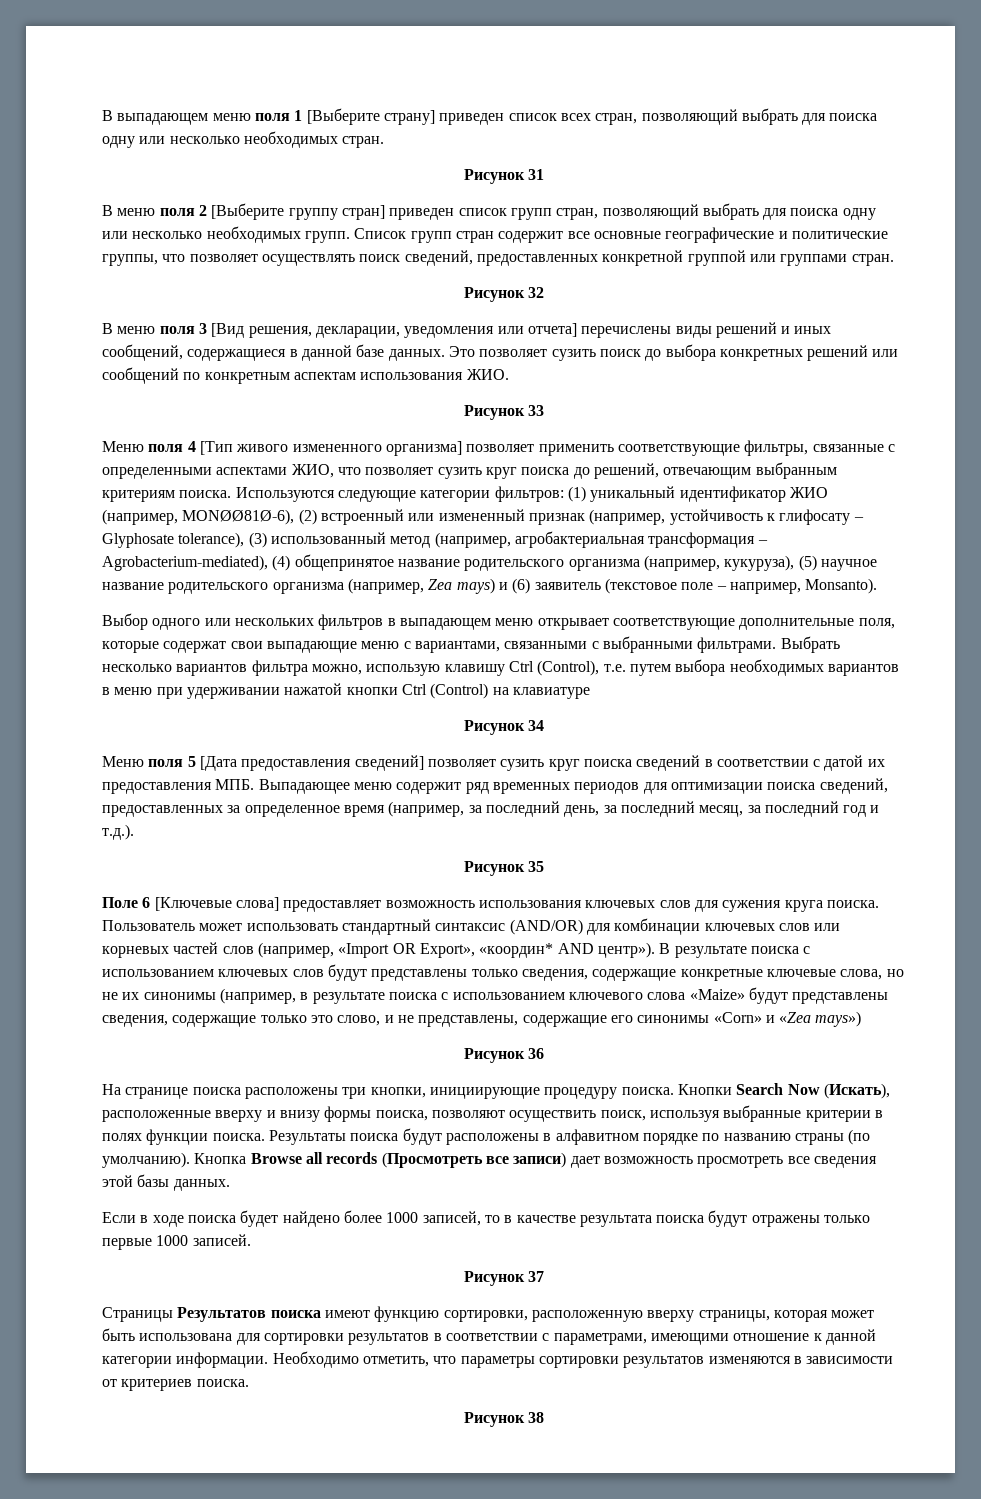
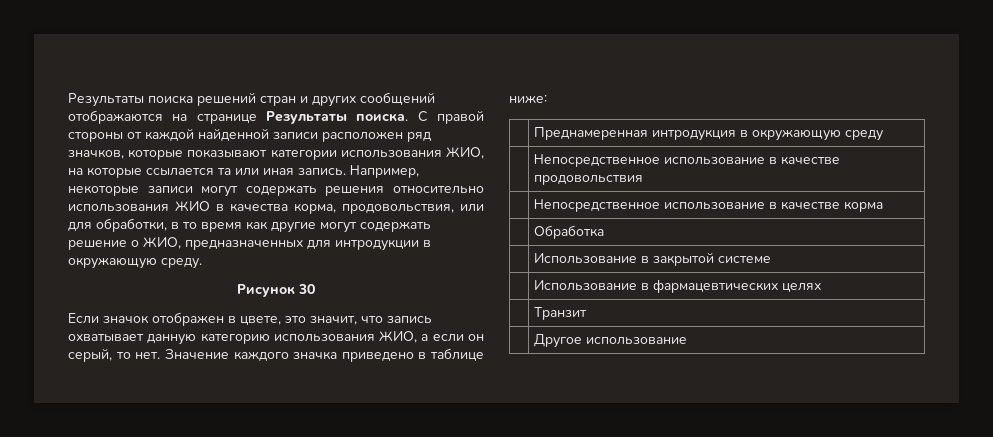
- В выпадающем меню поля 1 [Выберите страну] приведен список всех стран, позволяющий выбрать для поиска одну или несколько необходимых стран.
- Рисунок 31
- В меню поля 2 [Выберите группу стран] приведен список групп стран, позволяющий выбрать для поиска одну или несколько необходимых групп. Список групп стран содержит все основные географические и политические группы, что позволяет осуществлять поиск сведений, предоставленных конкретной группой или группами стран.
- Рисунок 32
- В меню поля 3 [Вид решения, декларации, уведомления или отчета] перечислены виды решений и иных сообщений, содержащиеся в данной базе данных. Это позволяет сузить поиск до выбора конкретных решений или сообщений по конкретным аспектам использования ЖИО.
- Рисунок 33
- Меню поля 4 [Тип живого измененного организма] позволяет применить соответствующие фильтры, связанные с определенными аспектами ЖИО, что позволяет сузить круг поиска до решений, отвечающим выбранным критериям поиска. Используются следующие категории фильтров: (1) уникальный идентификатор ЖИО (например, MONØØ81Ø-6), (2) встроенный или измененный признак (например, устойчивость к глифосату – Glyphosate tolerance), (3) использованный метод (например, агробактериальная трансформация – Agrobacterium-mediated), (4) общепринятое название родительского организма (например, кукуруза), (5) научное название родительского организма (например, Zea mays) и (6) заявитель (текстовое поле – например, Monsanto).
- Выбор одного или нескольких фильтров в выпадающем меню открывает соответствующие дополнительные поля, которые содержат свои выпадающие меню с вариантами, связанными с выбранными фильтрами. Выбрать несколько вариантов фильтра можно, использую клавишу Ctrl (Control), т.е. путем выбора необходимых вариантов в меню при удерживании нажатой кнопки Ctrl (Control) на клавиатуре
- Рисунок 34
- Меню поля 5 [Дата предоставления сведений] позволяет сузить круг поиска сведений в соответствии с датой их предоставления МПБ. Выпадающее меню содержит ряд временных периодов для оптимизации поиска сведений, предоставленных за определенное время (например, за последний день, за последний месяц, за последний год и т.д.).
- Рисунок 35
- Поле 6 [Ключевые слова] предоставляет возможность использования ключевых слов для сужения круга поиска. Пользователь может использовать стандартный синтаксис (AND/OR) для комбинации ключевых слов или корневых частей слов (например, «Import OR Export», «координ* AND центр»). В результате поиска с использованием ключевых слов будут представлены только сведения, содержащие конкретные ключевые слова, но не их синонимы (например, в результате поиска с использованием ключевого слова «Maize» будут представлены сведения, содержащие только это слово, и не представлены, содержащие его синонимы «Corn» и «Zea mays»)
- Рисунок 36
- На странице поиска расположены три кнопки, инициирующие процедуру поиска. Кнопки Search Now (Искать), расположенные вверху и внизу формы поиска, позволяют осуществить поиск, используя выбранные критерии в полях функции поиска. Результаты поиска будут расположены в алфавитном порядке по названию страны (по умолчанию). Кнопка Browse all records (Просмотреть все записи) дает возможность просмотреть все сведения этой базы данных.
- Если в ходе поиска будет найдено более 1000 записей, то в качестве результата поиска будут отражены только первые 1000 записей.
- Рисунок 37
- Страницы Результатов поиска имеют функцию сортировки, расположенную вверху страницы, которая может быть использована для сортировки результатов в соответствии с параметрами, имеющими отношение к данной категории информации. Необходимо отметить, что параметры сортировки результатов изменяются в зависимости от критериев поиска.
- Рисунок 38
+ Результаты поиска решений стран и других сообщений отображаются на странице Результаты поиска. С правой стороны от каждой найденной записи расположен ряд значков, которые показывают категории использования ЖИО, на которые ссылается та или иная запись. Например, некоторые записи могут содержать решения относительно использования ЖИО в качества корма, продовольствия, или для обработки, в то время как другие могут содержать решение о ЖИО, предназначенных для интродукции в окружающую среду.
+ Рисунок 30
+ Если значок отображен в цвете, это значит, что запись охватывает данную категорию использования ЖИО, а если он серый, то нет. Значение каждого значка приведено в таблице ниже:
+ | Преднамеренная интродукция в окружающую среду
+ | Непосредственное использование в качестве продовольствия
+ | Непосредственное использование в качестве корма
+ | Обработка
+ | Использование в закрытой системе
+ | Использование в фармацевтических целях
+ | Транзит
+ | Другое использование

